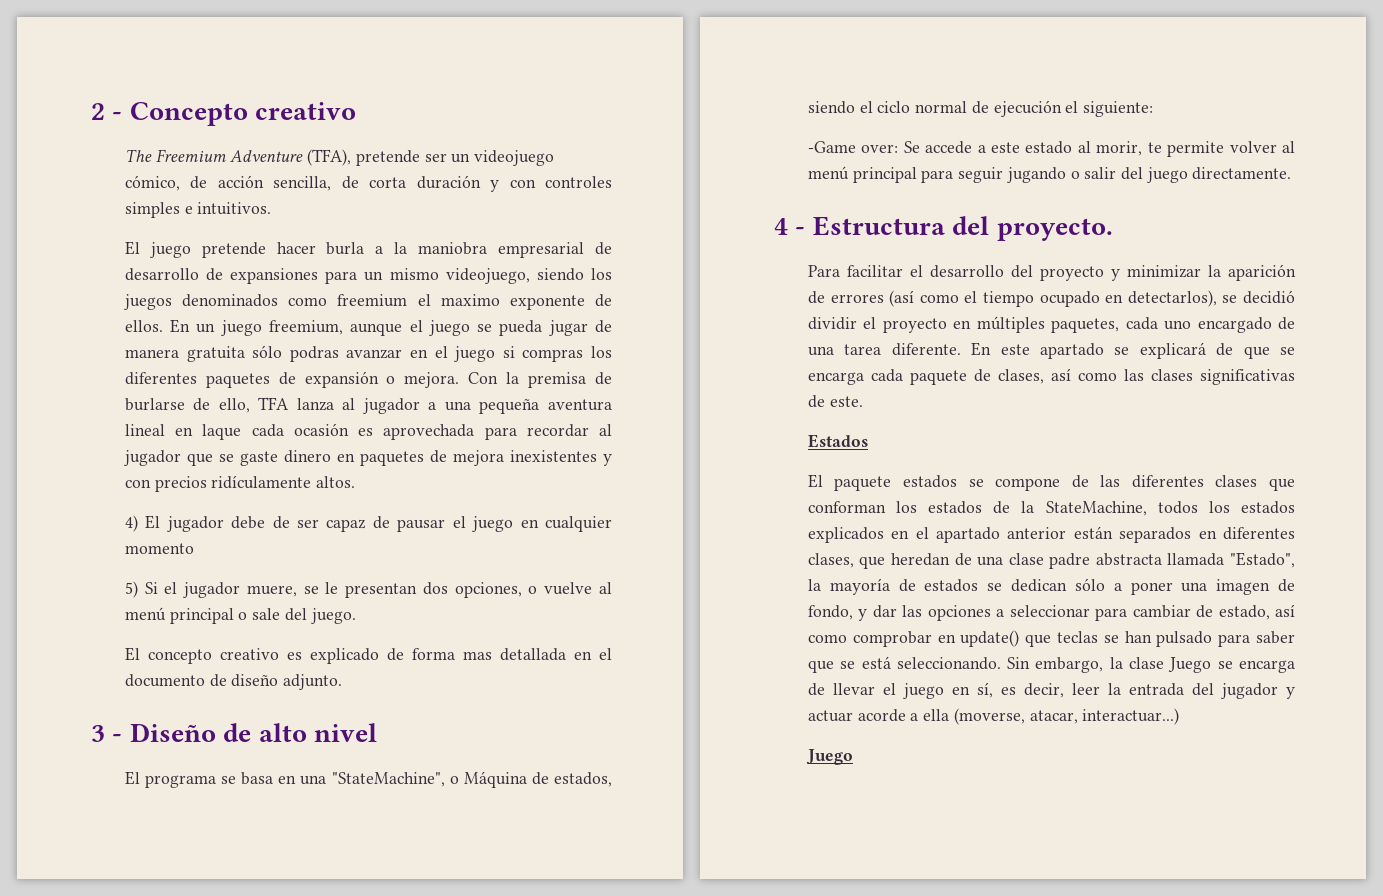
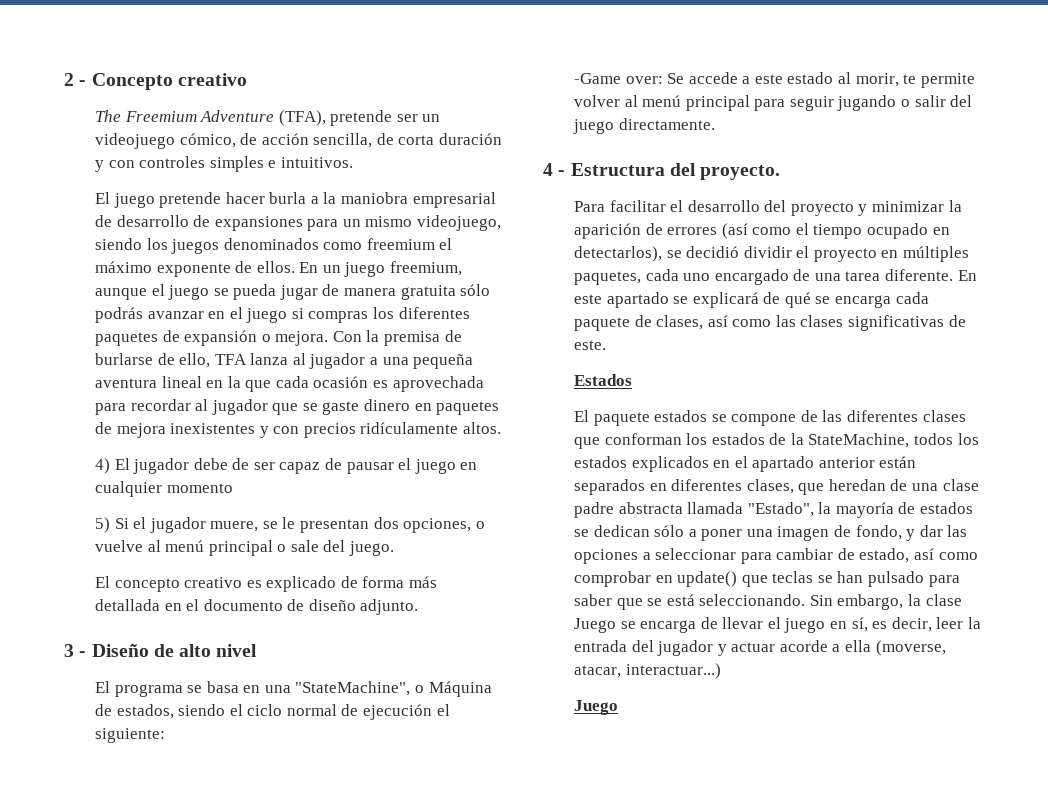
- El juego pretende hacer burla a la maniobra empresarial de desarrollo de expansiones para un mismo videojuego, siendo los juegos denominados como freemium el maximo exponente de ellos.
+ El juego pretende hacer burla a la maniobra empresarial de desarrollo de expansiones para un mismo videojuego, siendo los juegos denominados como freemium el máximo exponente de ellos.
- En un juego freemium, aunque el juego se pueda jugar de manera gratuita sólo podras avanzar en el juego si compras los diferentes paquetes de expansión o mejora.
+ En un juego freemium, aunque el juego se pueda jugar de manera gratuita sólo podrás avanzar en el juego si compras los diferentes paquetes de expansión o mejora.
- Con la premisa de burlarse de ello, TFA lanza al jugador a una pequeña aventura lineal en laque cada ocasión es aprovechada para recordar al jugador que se gaste dinero en paquetes de mejora inexistentes y con precios ridículamente altos.
+ Con la premisa de burlarse de ello, TFA lanza al jugador a una pequeña aventura lineal en la que cada ocasión es aprovechada para recordar al jugador que se gaste dinero en paquetes de mejora inexistentes y con precios ridículamente altos.
- El concepto creativo es explicado de forma mas detallada en el documento de diseño adjunto.
+ El concepto creativo es explicado de forma más detallada en el documento de diseño adjunto.
- En este apartado se explicará de que se encarga cada paquete de clases, así como las clases significativas de este.
+ En este apartado se explicará de qué se encarga cada paquete de clases, así como las clases significativas de este.

